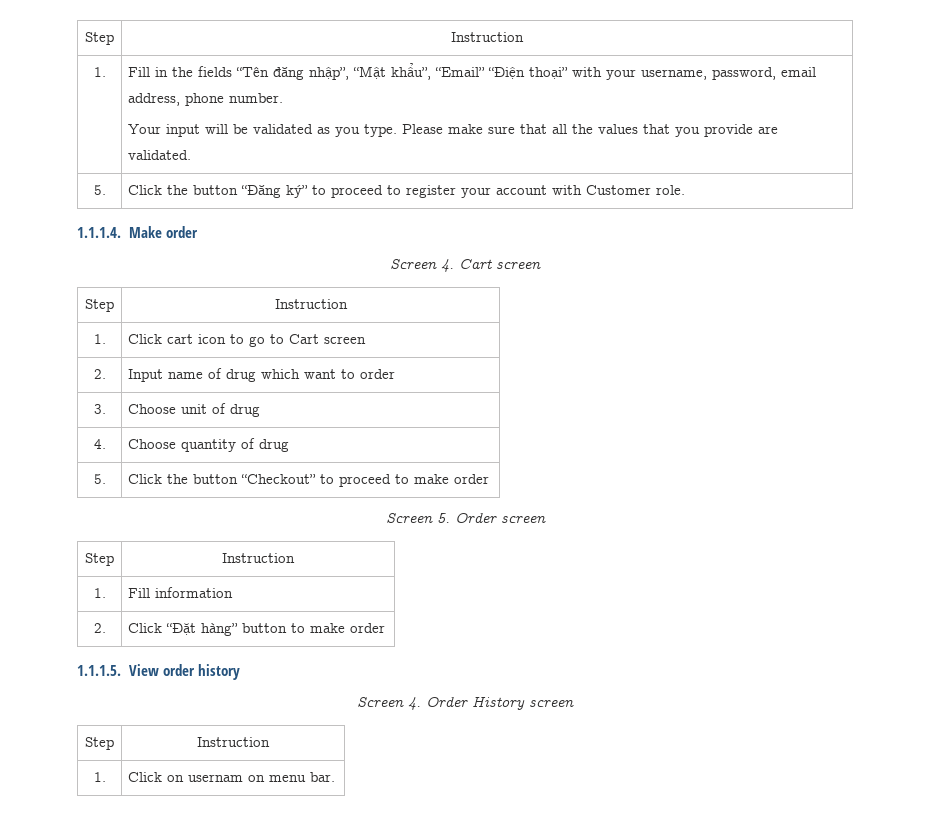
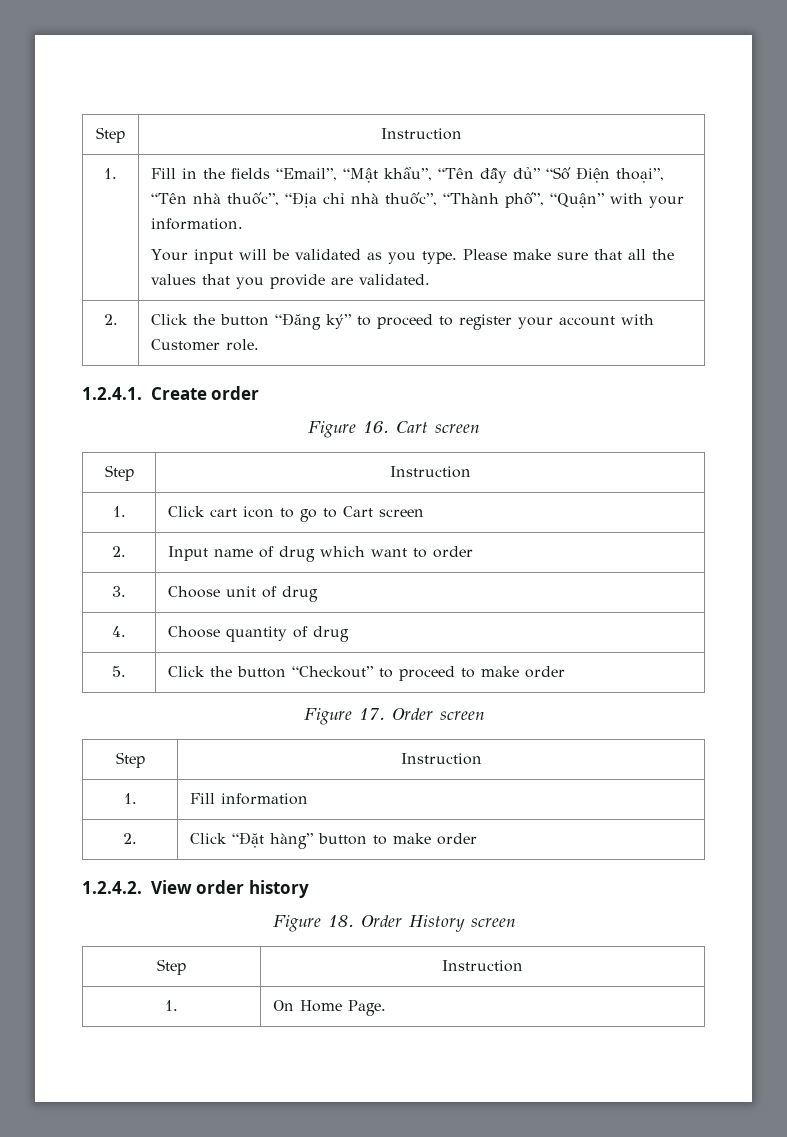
- Fill in the fields “Tên đăng nhập”, “Mật khẩu”, “Email” “Điện thoại” with your username, password, email address, phone number.
+ Fill in the fields “Email”, “Mật khẩu”, “Tên đầy đủ” “Số Điện thoại”, “Tên nhà thuốc”, “Địa chỉ nhà thuốc”, “Thành phố”, “Quận” with your information.
- 5. | Click the button “Đăng ký” to proceed to register your account with Customer role.
+ 2. | Click the button “Đăng ký” to proceed to register your account with Customer role.
- 1.1.1.4. Make order
- Screen 4. Cart screen
+ 1.2.4.1. Create order
+ Figure 16. Cart screen
- Screen 5. Order screen
+ Figure 17. Order screen
- 1.1.1.5. View order history
+ 1.2.4.2. View order history
- Screen 4. Order History screen
+ Figure 18. Order History screen
- 1. | Click on usernam on menu bar.
+ 1. | On Home Page.

